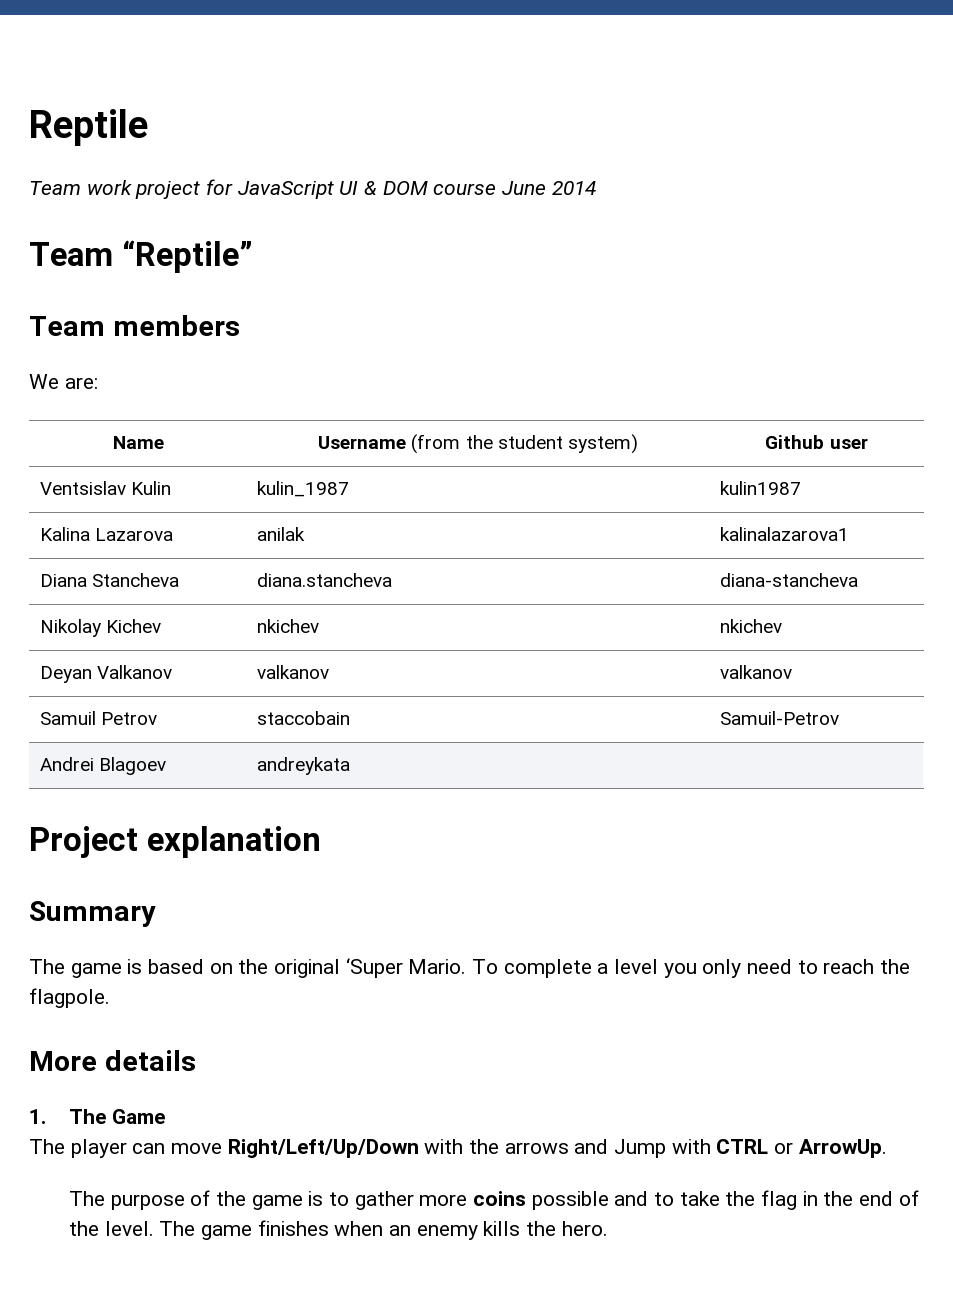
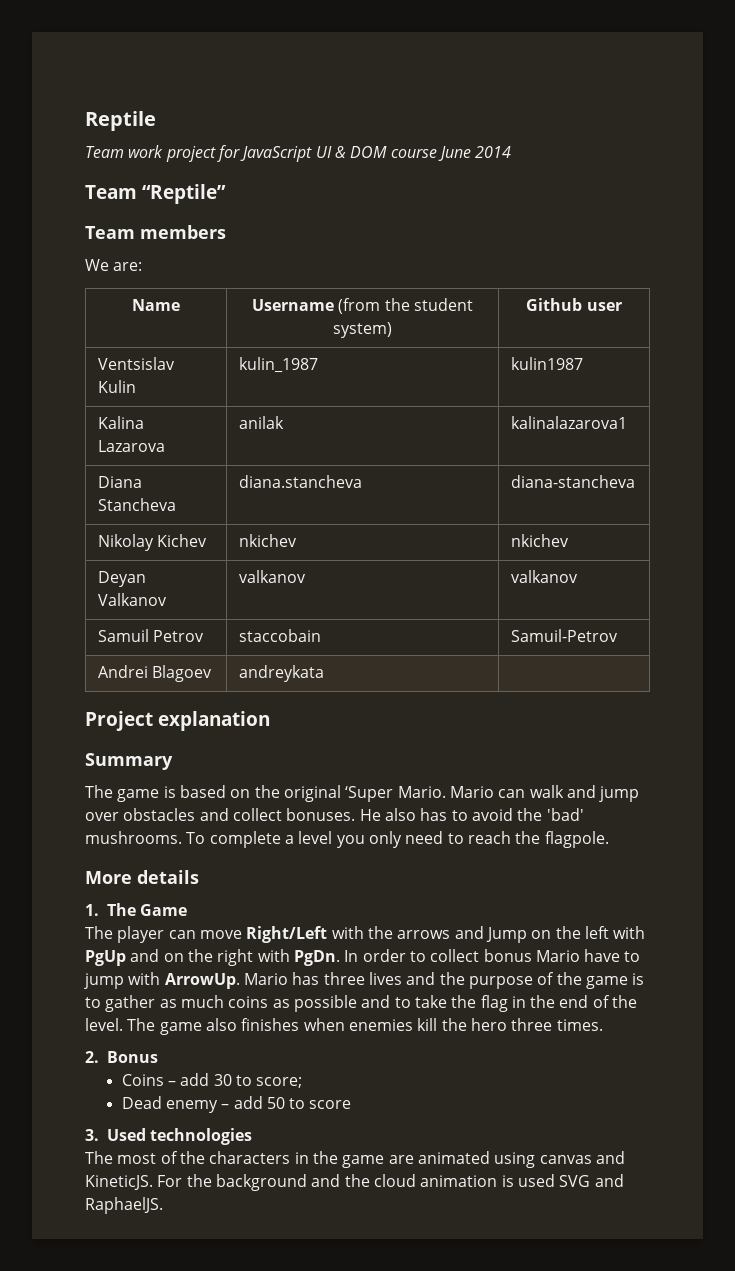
+ Mario can walk and jump over obstacles and collect bonuses. He also has to avoid the 'bad' mushrooms.
- The player can move Right/Left/Up/Down with the arrows and Jump with CTRL or ArrowUp.
- The purpose of the game is to gather more coins possible and to take the flag in the end of the level.
+ The player can move Right/Left with the arrows and Jump on the left with PgUp and on the right with PgDn. In order to collect bonus Mario have to jump with ArrowUp. Mario has three lives and the purpose of the game is to gather as much coins as possible and to take the flag in the end of the level.
- The game finishes when an enemy kills the hero.
+ The game also finishes when enemies kill the hero three times.
+ 2. Bonus
+ Coins – add 30 to score;
+ Dead enemy – add 50 to score
+ 3. Used technologies
+ The most of the characters in the game are animated using canvas and KineticJS. For the background and the cloud animation is used SVG and RaphaelJS.

